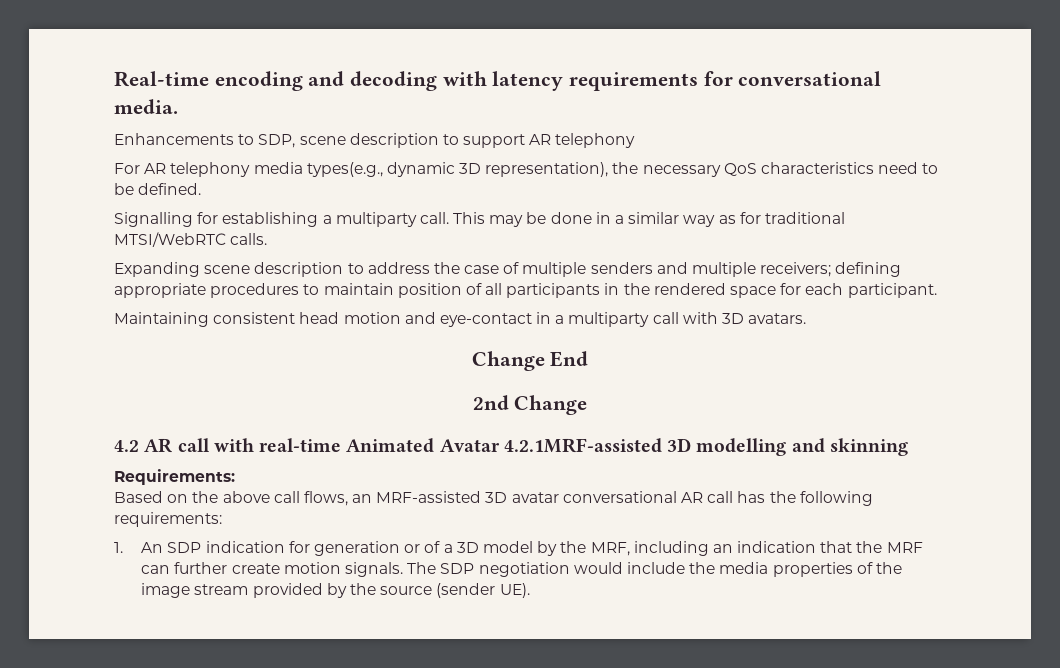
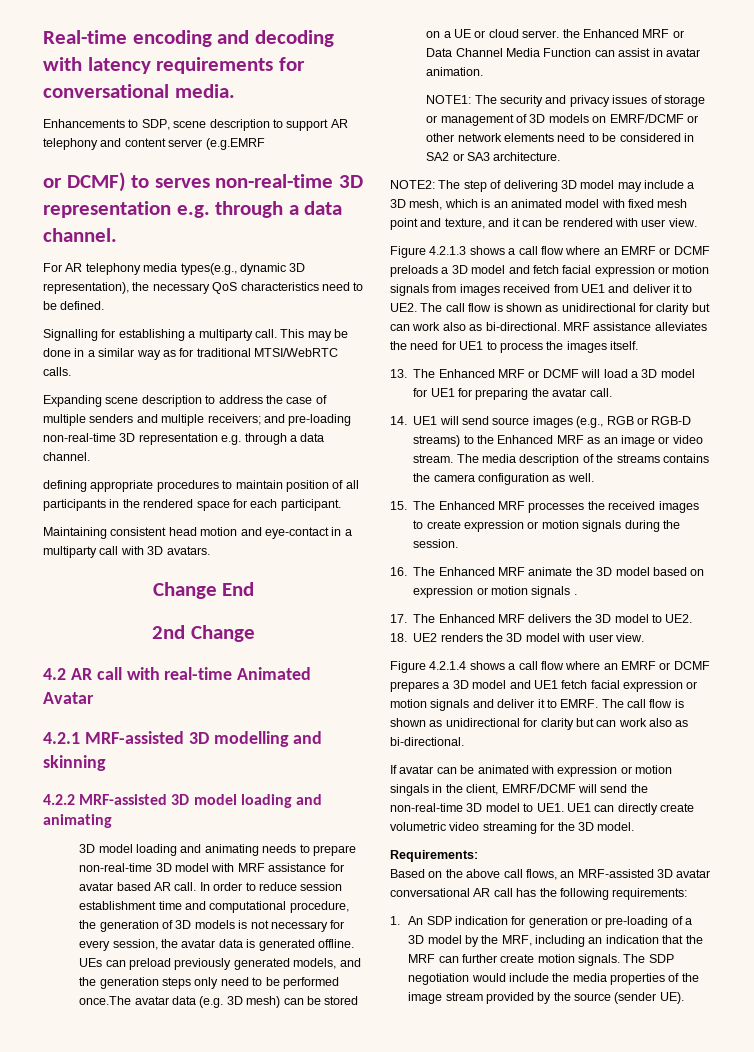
- Enhancements to SDP, scene description to support AR telephony
+ Enhancements to SDP, scene description to support AR telephony and content server (e.g.EMRF
+ or DCMF) to serves non-real-time 3D representation e.g. through a data channel.
- Expanding scene description to address the case of multiple senders and multiple receivers; defining appropriate procedures to maintain position of all participants in the rendered space for each participant.
+ Expanding scene description to address the case of multiple senders and multiple receivers; and pre-loading non-real-time 3D representation e.g. through a data channel.
+ defining appropriate procedures to maintain position of all participants in the rendered space for each participant.
- 4.2 AR call with real-time Animated Avatar 4.2.1MRF-assisted 3D modelling and skinning
+ 4.2 AR call with real-time Animated Avatar
+ 4.2.1 MRF-assisted 3D modelling and skinning
+ 4.2.2 MRF-assisted 3D model loading and animating
+ 3D model loading and animating needs to prepare non-real-time 3D model with MRF assistance for avatar based AR call. In order to reduce session establishment time and computational procedure, the generation of 3D models is not necessary for every session, the avatar data is generated offline. UEs can preload previously generated models, and the generation steps only need to be performed once.The avatar data (e.g. 3D mesh) can be stored on a UE or cloud server. the Enhanced MRF or Data Channel Media Function can assist in avatar animation.
+ NOTE1: The security and privacy issues of storage or management of 3D models on EMRF/DCMF or other network elements need to be considered in SA2 or SA3 architecture.
+ NOTE2: The step of delivering 3D model may include a 3D mesh, which is an animated model with fixed mesh point and texture, and it can be rendered with user view.
+ Figure 4.2.1.3 shows a call flow where an EMRF or DCMF preloads a 3D model and fetch facial expression or motion signals from images received from UE1 and deliver it to UE2. The call flow is shown as unidirectional for clarity but can work also as bi-directional. MRF assistance alleviates the need for UE1 to process the images itself.
+ 13. The Enhanced MRF or DCMF will load a 3D model for UE1 for preparing the avatar call.
+ 14. UE1 will send source images (e.g., RGB or RGB-D streams) to the Enhanced MRF as an image or video stream. The media description of the streams contains the camera configuration as well.
+ 15. The Enhanced MRF processes the received images to create expression or motion signals during the session.
+ 16. The Enhanced MRF animate the 3D model based on expression or motion signals .
+ 17. The Enhanced MRF delivers the 3D model to UE2.
+ 18. UE2 renders the 3D model with user view.
+ Figure 4.2.1.4 shows a call flow where an EMRF or DCMF prepares a 3D model and UE1 fetch facial expression or motion signals and deliver it to EMRF. The call flow is shown as unidirectional for clarity but can work also as bi-directional.
+ If avatar can be animated with expression or motion singals in the client, EMRF/DCMF will send the non-real-time 3D model to UE1. UE1 can directly create volumetric video streaming for the 3D model.
- 1. An SDP indication for generation or of a 3D model by the MRF, including an indication that the MRF can further create motion signals.
+ 1. An SDP indication for generation or pre-loading of a 3D model by the MRF, including an indication that the MRF can further create motion signals.

